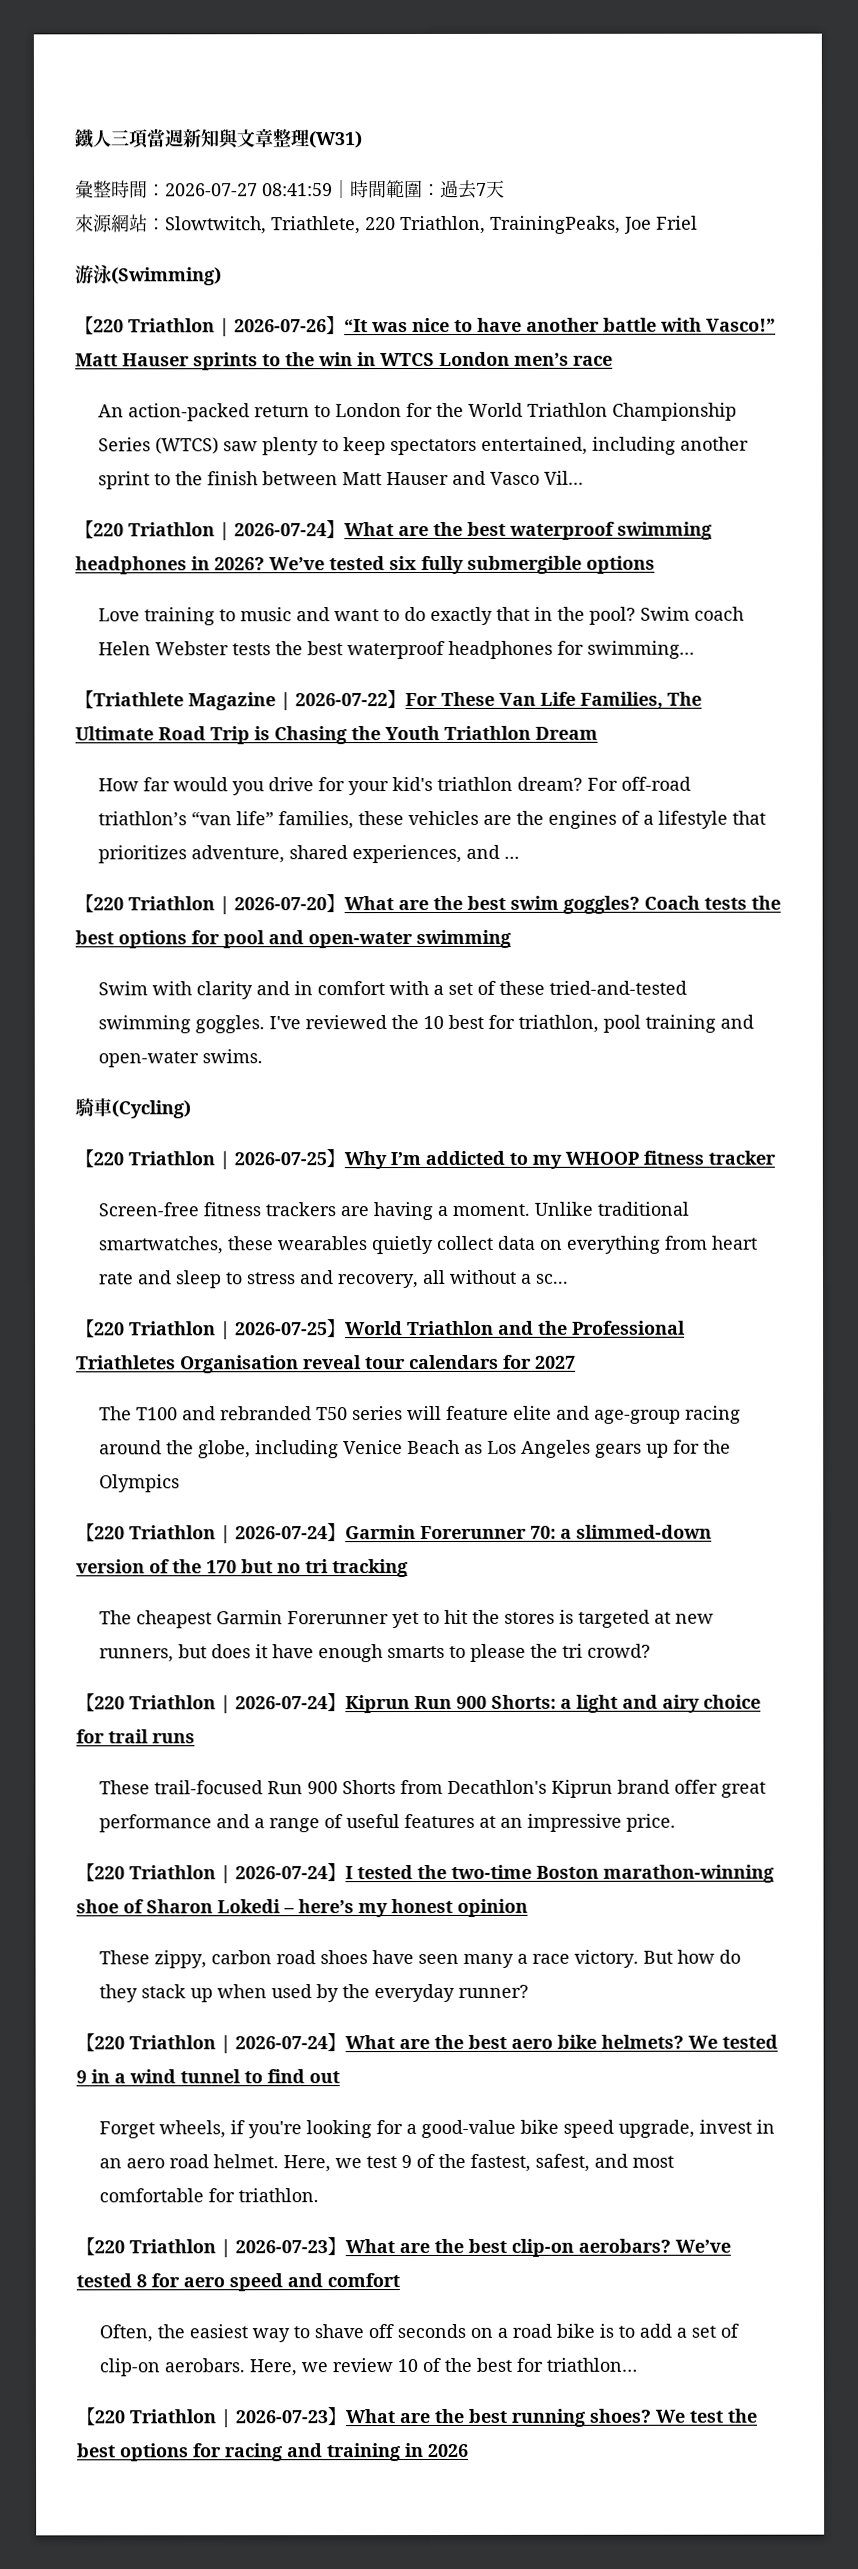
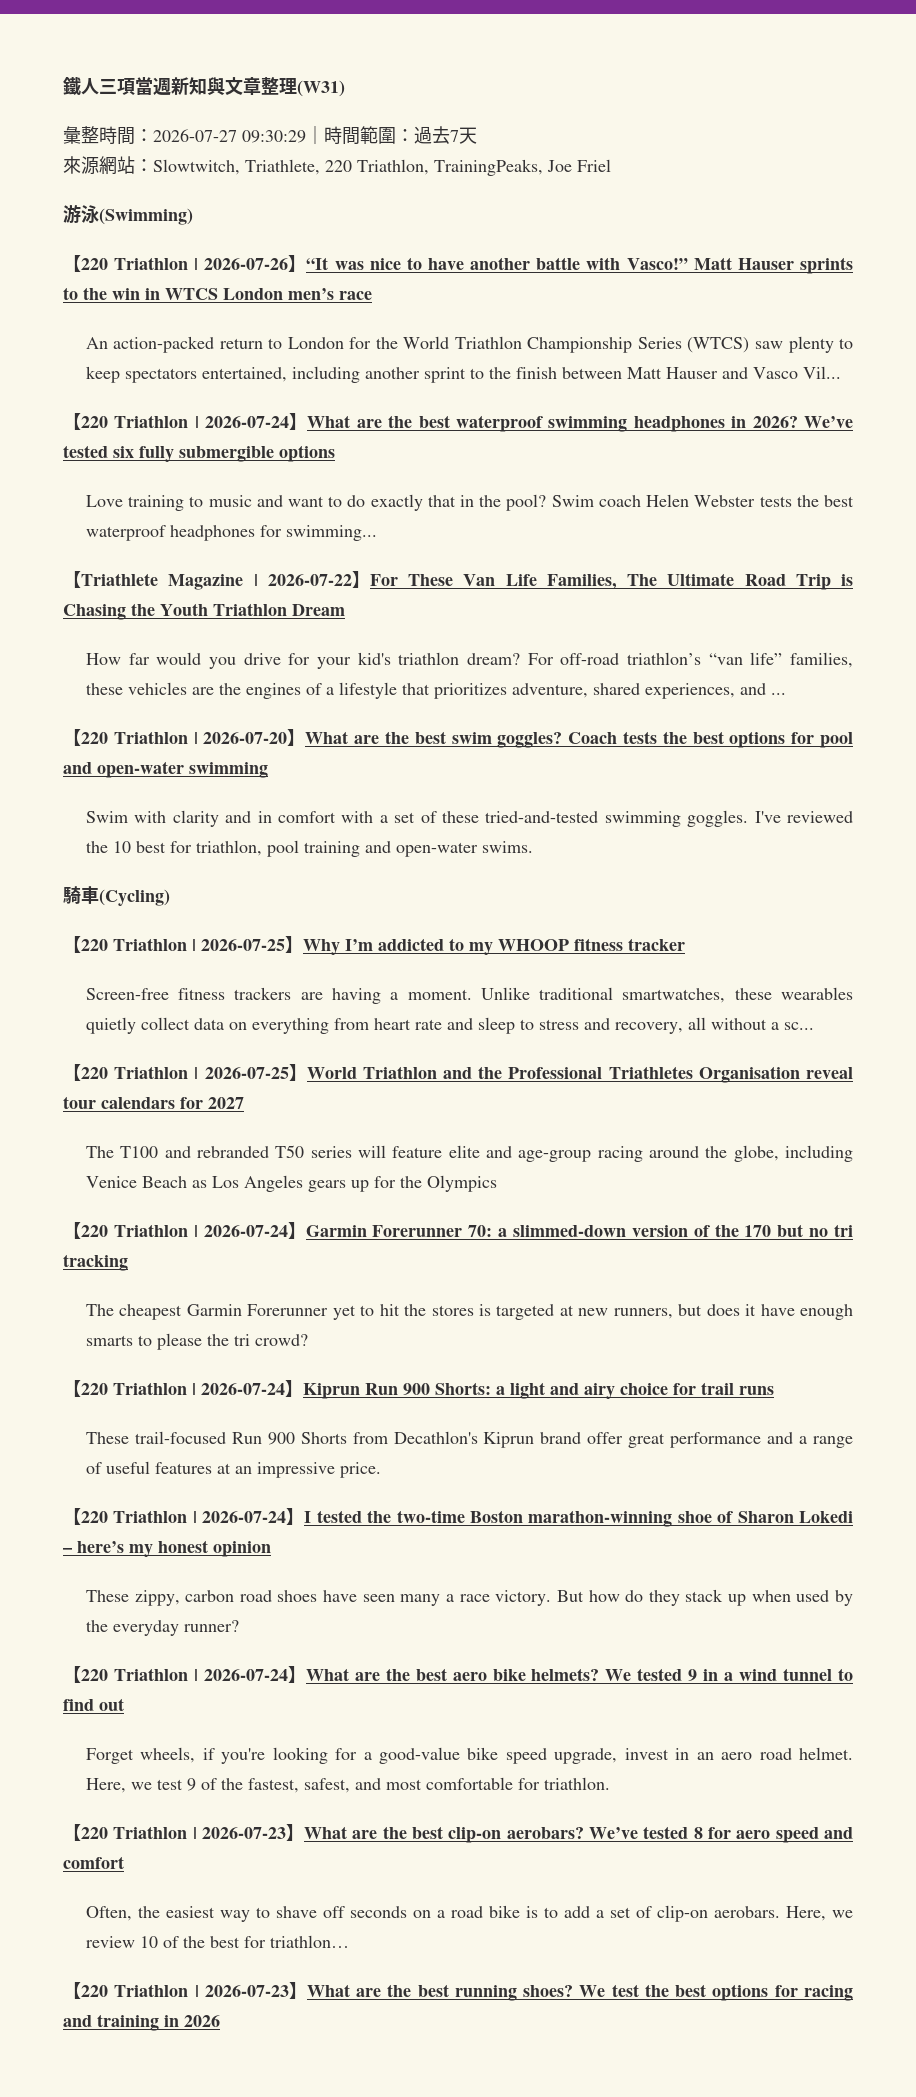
- 彙整時間：2026-07-27 08:41:59｜時間範圍：過去7天
+ 彙整時間：2026-07-27 09:30:29｜時間範圍：過去7天

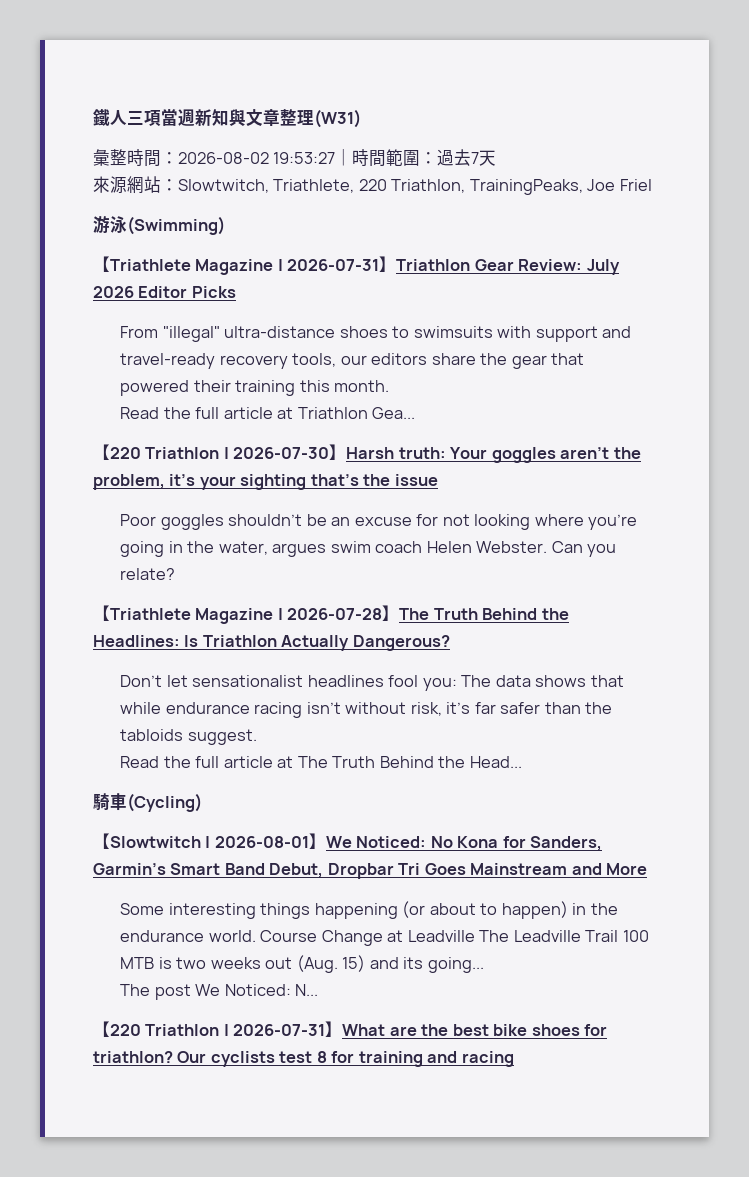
- 彙整時間：2026-07-27 09:30:29｜時間範圍：過去7天
+ 彙整時間：2026-08-02 19:53:27｜時間範圍：過去7天
- 【220 Triathlon | 2026-07-26】“It was nice to have another battle with Vasco!” Matt Hauser sprints to the win in WTCS London men’s race
- An action-packed return to London for the World Triathlon Championship Series (WTCS) saw plenty to keep spectators entertained, including another sprint to the finish between Matt Hauser and Vasco Vil...
- 【220 Triathlon | 2026-07-24】What are the best waterproof swimming headphones in 2026? We’ve tested six fully submergible options
- Love training to music and want to do exactly that in the pool? Swim coach Helen Webster tests the best waterproof headphones for swimming...
- 【Triathlete Magazine | 2026-07-22】For These Van Life Families, The Ultimate Road Trip is Chasing the Youth Triathlon Dream
- How far would you drive for your kid's triathlon dream? For off-road triathlon’s “van life” families, these vehicles are the engines of a lifestyle that prioritizes adventure, shared experiences, and ...
- 【220 Triathlon | 2026-07-20】What are the best swim goggles? Coach tests the best options for pool and open-water swimming
- Swim with clarity and in comfort with a set of these tried-and-tested swimming goggles. I've reviewed the 10 best for triathlon, pool training and open-water swims.
+ 【Triathlete Magazine | 2026-07-31】Triathlon Gear Review: July 2026 Editor Picks
+ From "illegal" ultra-distance shoes to swimsuits with support and travel-ready recovery tools, our editors share the gear that powered their training this month.
+ Read the full article at Triathlon Gea...
+ 【220 Triathlon | 2026-07-30】Harsh truth: Your goggles aren’t the problem, it’s your sighting that’s the issue
+ Poor goggles shouldn’t be an excuse for not looking where you’re going in the water, argues swim coach Helen Webster. Can you relate?
+ 【Triathlete Magazine | 2026-07-28】The Truth Behind the Headlines: Is Triathlon Actually Dangerous?
+ Don’t let sensationalist headlines fool you: The data shows that while endurance racing isn’t without risk, it’s far safer than the tabloids suggest.
+ Read the full article at The Truth Behind the Head...
  騎車(Cycling)
- 【220 Triathlon | 2026-07-25】Why I’m addicted to my WHOOP fitness tracker
- Screen-free fitness trackers are having a moment. Unlike traditional smartwatches, these wearables quietly collect data on everything from heart rate and sleep to stress and recovery, all without a sc...
- 【220 Triathlon | 2026-07-25】World Triathlon and the Professional Triathletes Organisation reveal tour calendars for 2027
- The T100 and rebranded T50 series will feature elite and age-group racing around the globe, including Venice Beach as Los Angeles gears up for the Olympics
- 【220 Triathlon | 2026-07-24】Garmin Forerunner 70: a slimmed-down version of the 170 but no tri tracking
- The cheapest Garmin Forerunner yet to hit the stores is targeted at new runners, but does it have enough smarts to please the tri crowd?
- 【220 Triathlon | 2026-07-24】Kiprun Run 900 Shorts: a light and airy choice for trail runs
- These trail-focused Run 900 Shorts from Decathlon's Kiprun brand offer great performance and a range of useful features at an impressive price.
- 【220 Triathlon | 2026-07-24】I tested the two-time Boston marathon-winning shoe of Sharon Lokedi – here’s my honest opinion
- These zippy, carbon road shoes have seen many a race victory. But how do they stack up when used by the everyday runner?
- 【220 Triathlon | 2026-07-24】What are the best aero bike helmets? We tested 9 in a wind tunnel to find out
- Forget wheels, if you're looking for a good-value bike speed upgrade, invest in an aero road helmet. Here, we test 9 of the fastest, safest, and most comfortable for triathlon.
- 【220 Triathlon | 2026-07-23】What are the best clip-on aerobars? We’ve tested 8 for aero speed and comfort
- Often, the easiest way to shave off seconds on a road bike is to add a set of clip-on aerobars. Here, we review 10 of the best for triathlon…
- 【220 Triathlon | 2026-07-23】What are the best running shoes? We test the best options for racing and training in 2026
+ 【Slowtwitch | 2026-08-01】We Noticed: No Kona for Sanders, Garmin’s Smart Band Debut, Dropbar Tri Goes Mainstream and More
+ Some interesting things happening (or about to happen) in the endurance world. Course Change at Leadville The Leadville Trail 100 MTB is two weeks out (Aug. 15) and its going...
+ The post We Noticed: N...
+ 【220 Triathlon | 2026-07-31】What are the best bike shoes for triathlon? Our cyclists test 8 for training and racing

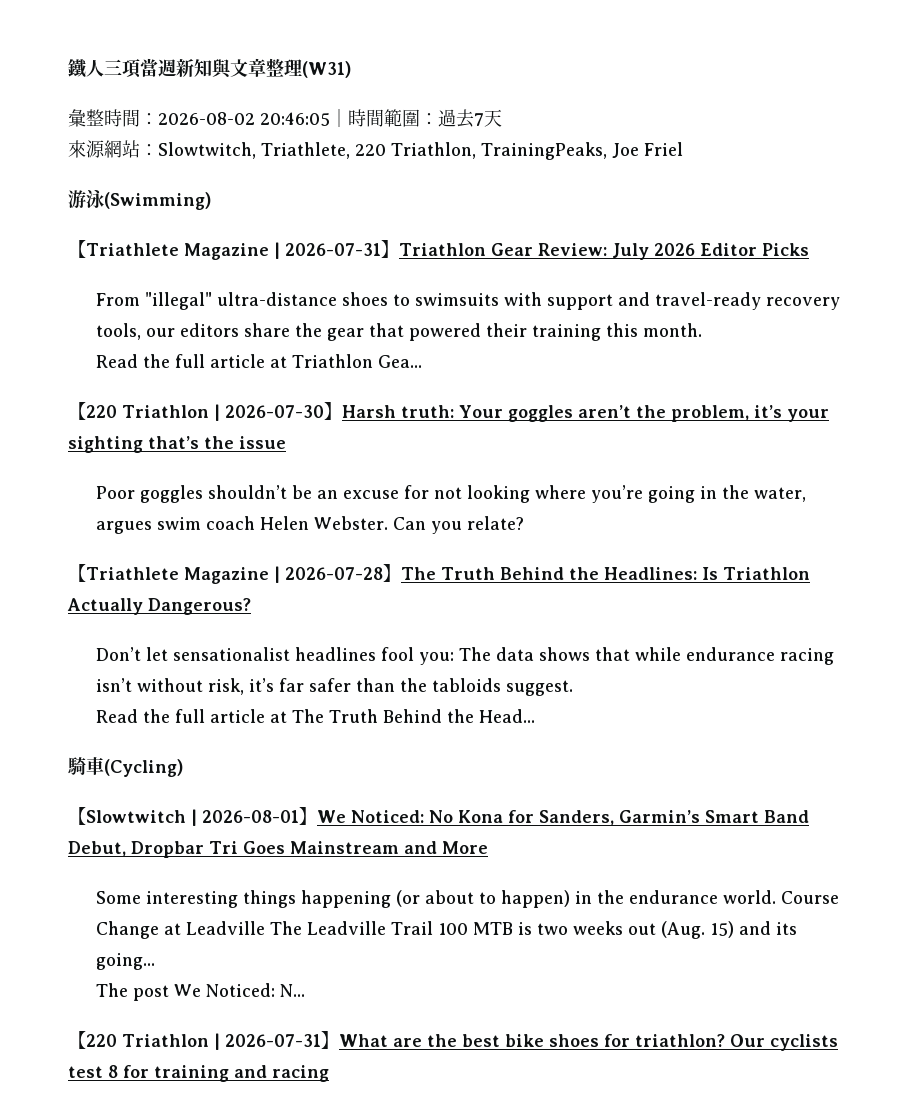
- 彙整時間：2026-08-02 19:53:27｜時間範圍：過去7天
+ 彙整時間：2026-08-02 20:46:05｜時間範圍：過去7天

